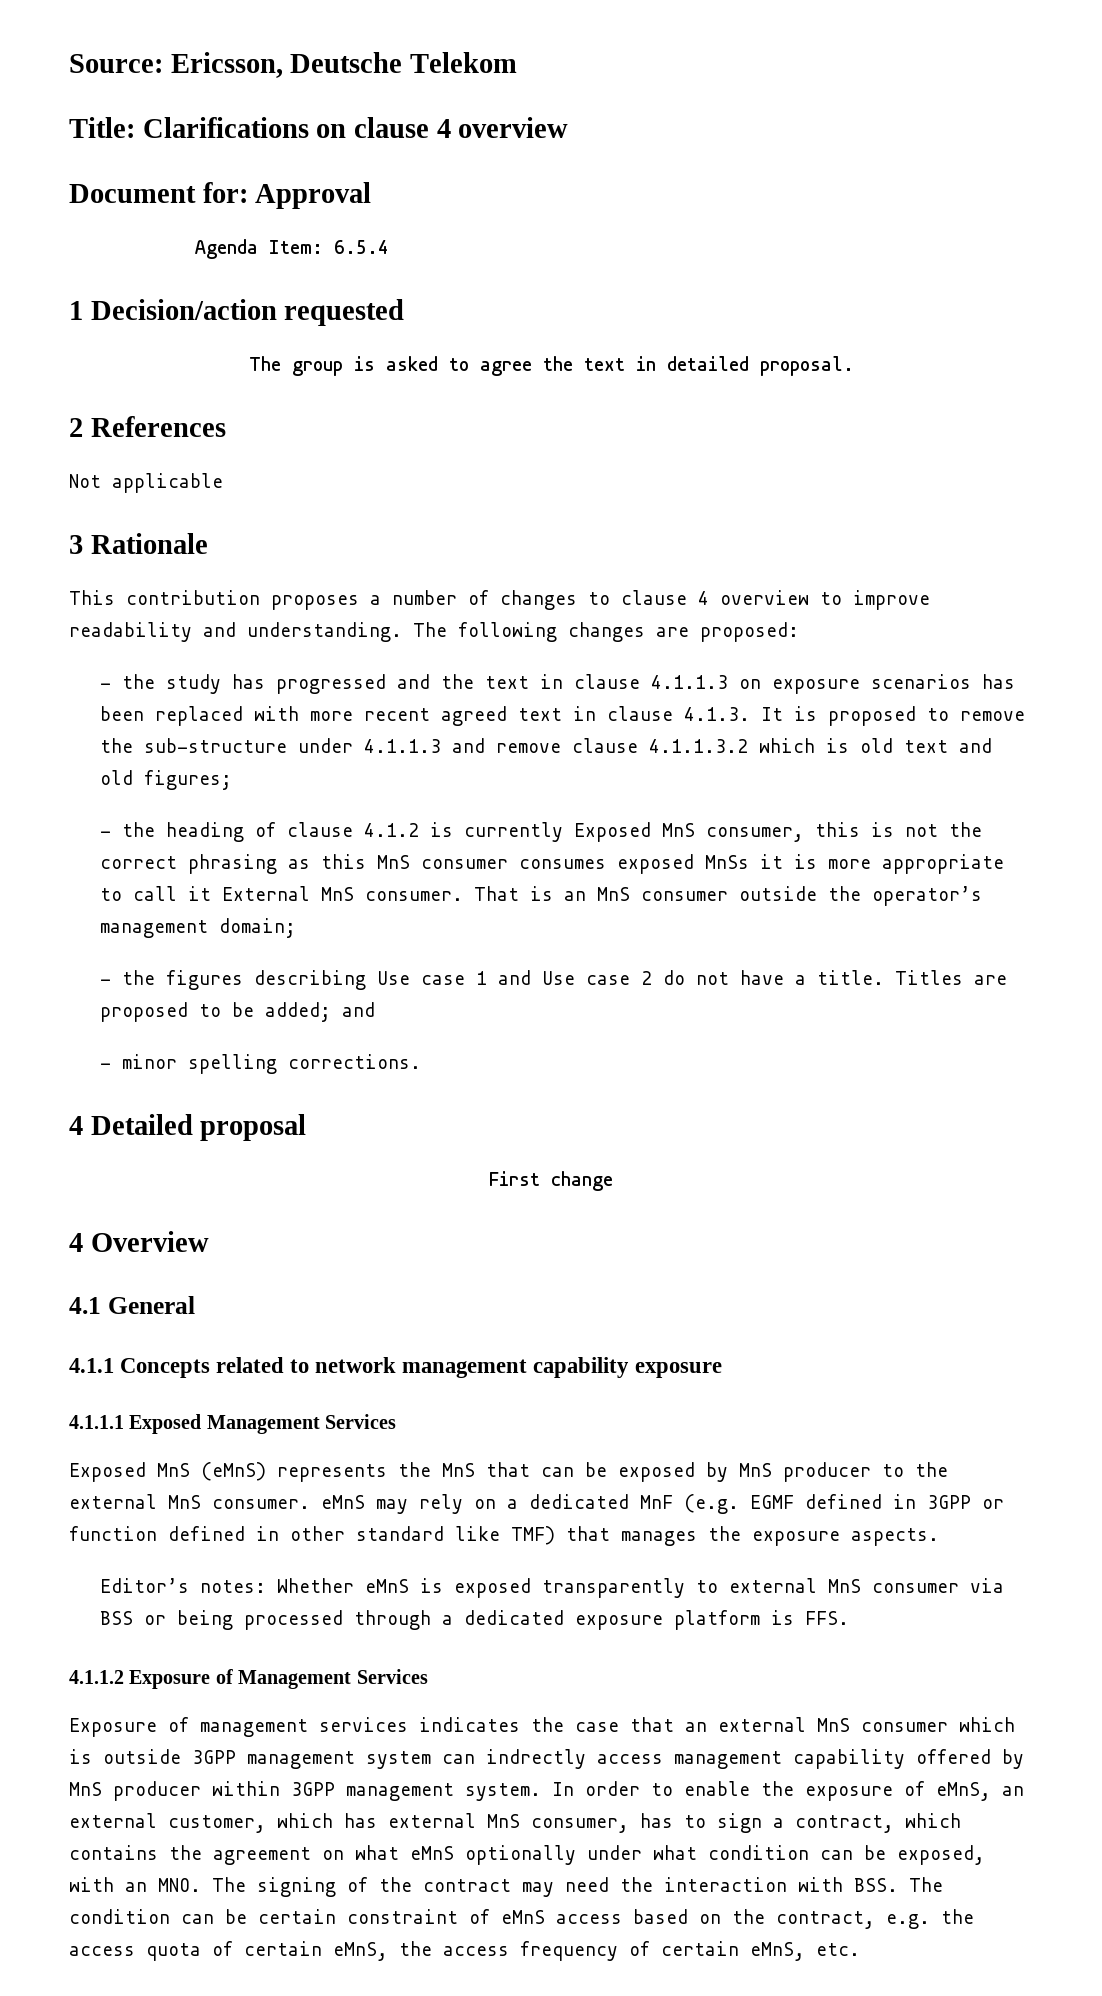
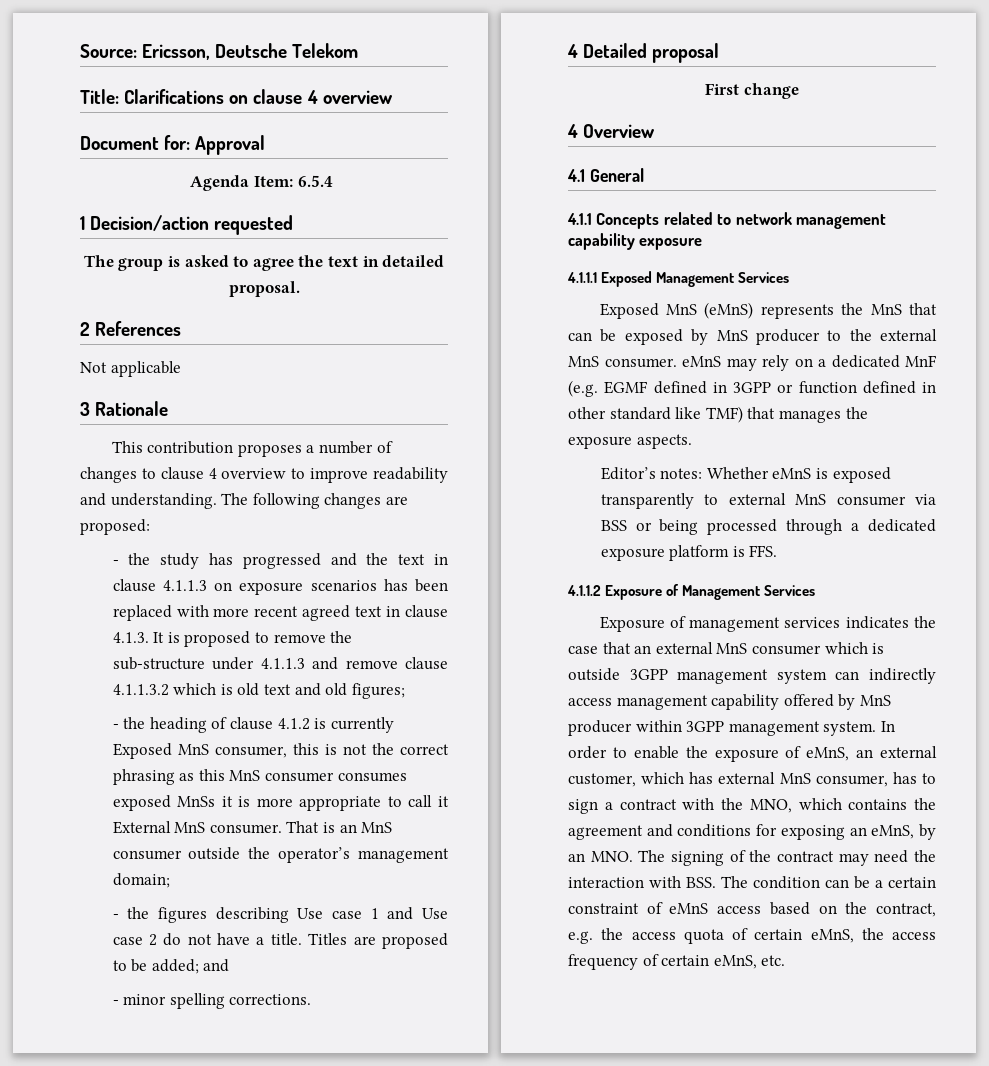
- Exposure of management services indicates the case that an external MnS consumer which is outside 3GPP management system can indrectly access management capability offered by MnS producer within 3GPP management system.
+ Exposure of management services indicates the case that an external MnS consumer which is outside 3GPP management system can indirectly access management capability offered by MnS producer within 3GPP management system.
- In order to enable the exposure of eMnS, an external customer, which has external MnS consumer, has to sign a contract, which contains the agreement on what eMnS optionally under what condition can be exposed, with an MNO. The signing of the contract may need the interaction with BSS. The condition can be certain constraint of eMnS access based on the contract, e.g. the access quota of certain eMnS, the access frequency of certain eMnS, etc.
+ In order to enable the exposure of eMnS, an external customer, which has external MnS consumer, has to sign a contract with the MNO, which contains the agreement and conditions for exposing an eMnS, by an MNO. The signing of the contract may need the interaction with BSS. The condition can be a certain constraint of eMnS access based on the contract, e.g. the access quota of certain eMnS, the access frequency of certain eMnS, etc.

